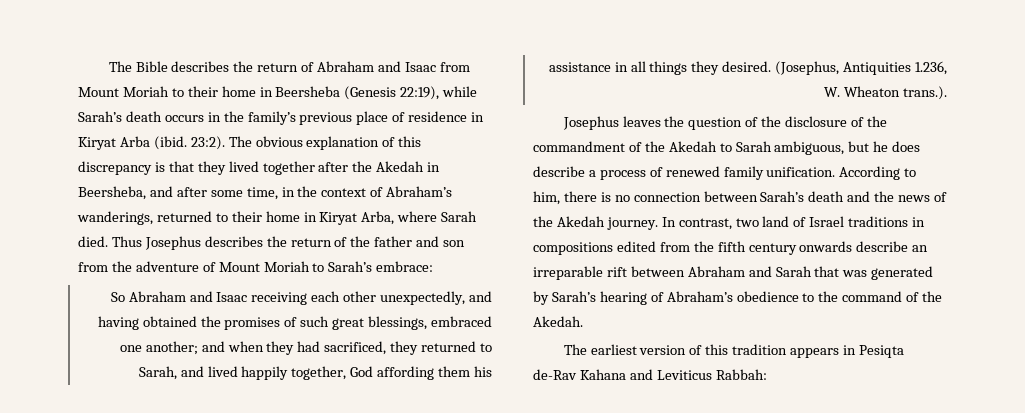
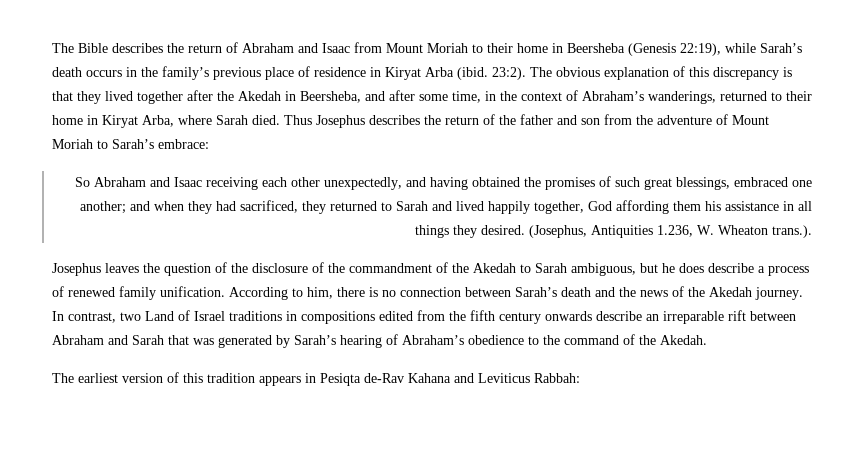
- So Abraham and Isaac receiving each other unexpectedly, and having obtained the promises of such great blessings, embraced one another; and when they had sacrificed, they returned to Sarah, and lived happily together, God affording them his assistance in all things they desired.
+ So Abraham and Isaac receiving each other unexpectedly, and having obtained the promises of such great blessings, embraced one another; and when they had sacrificed, they returned to Sarah and lived happily together, God affording them his assistance in all things they desired.
- In contrast, two land of Israel traditions in compositions edited from the fifth century onwards describe an irreparable rift between Abraham and Sarah that was generated by Sarah’s hearing of Abraham’s obedience to the command of the Akedah.
+ In contrast, two Land of Israel traditions in compositions edited from the fifth century onwards describe an irreparable rift between Abraham and Sarah that was generated by Sarah’s hearing of Abraham’s obedience to the command of the Akedah.

